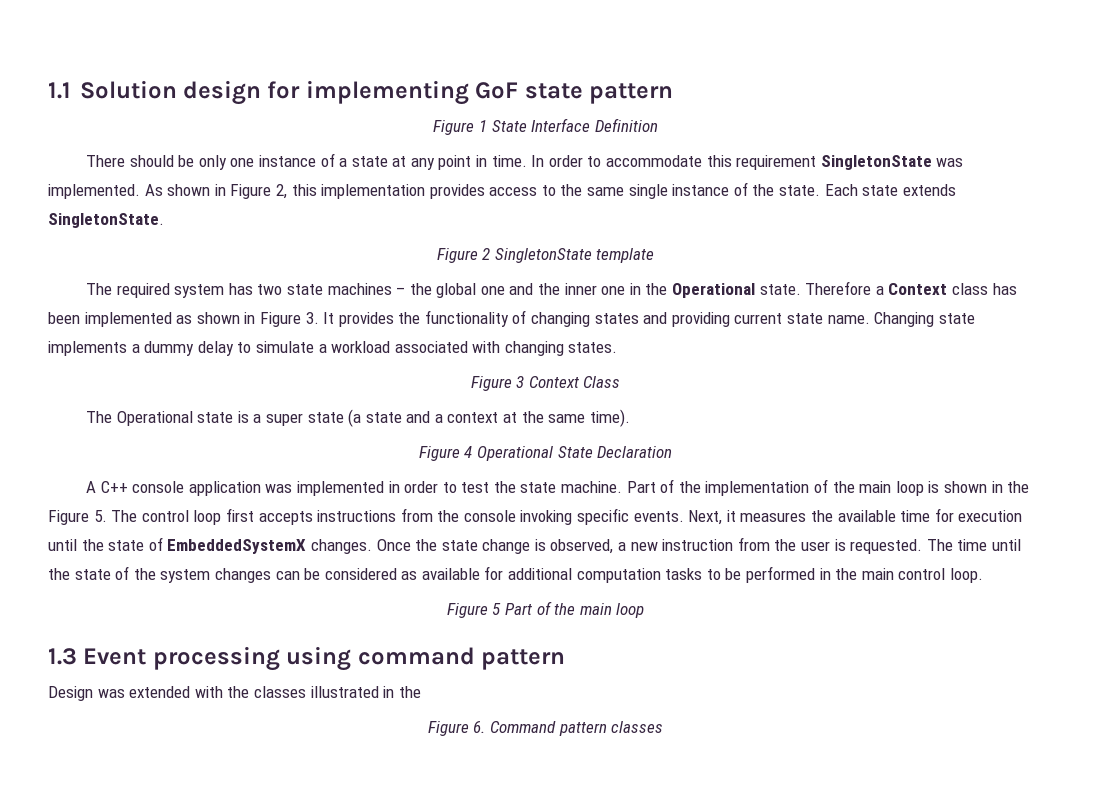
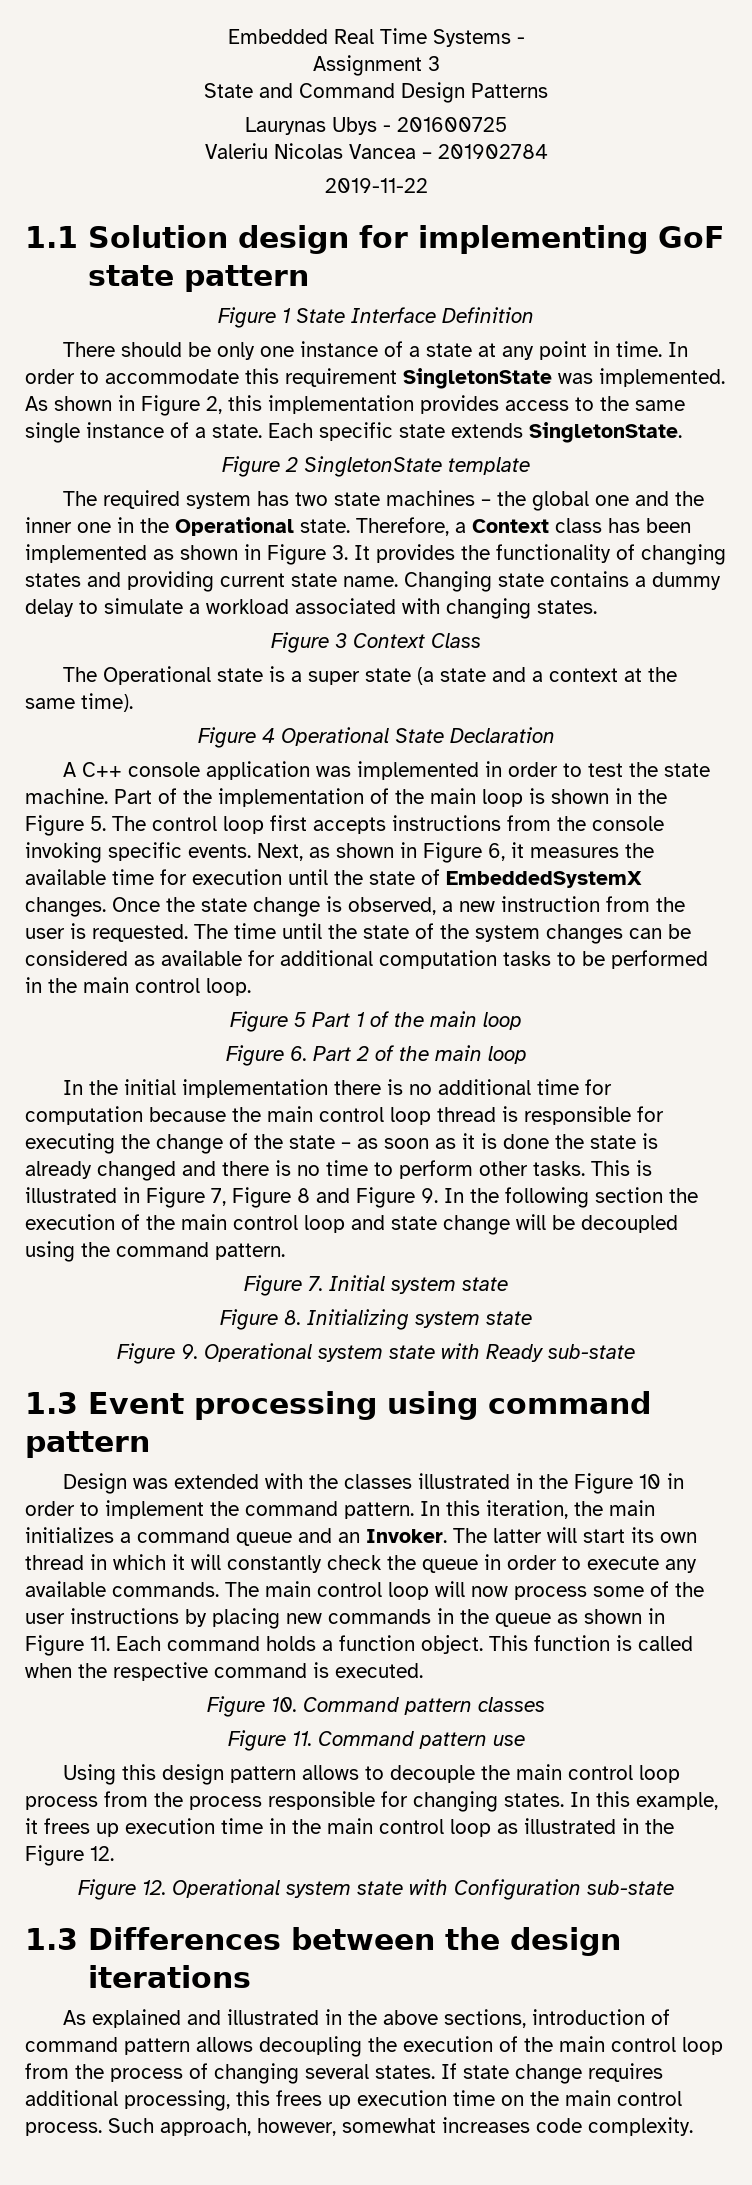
+ Embedded Real Time Systems -
+ Assignment 3
+ State and Command Design Patterns
+ Laurynas Ubys - 201600725
+ Valeriu Nicolas Vancea – 201902784
+ 2019-11-22
- As shown in Figure 2, this implementation provides access to the same single instance of the state.
+ As shown in Figure 2, this implementation provides access to the same single instance of a state.
- Each state extends SingletonState.
+ Each specific state extends SingletonState.
- Therefore a Context class has been implemented as shown in Figure 3. It provides the functionality of changing states and providing current state name.
+ Therefore, a Context class has been implemented as shown in Figure 3. It provides the functionality of changing states and providing current state name.
- Changing state implements a dummy delay to simulate a workload associated with changing states.
+ Changing state contains a dummy delay to simulate a workload associated with changing states.
- Next, it measures the available time for execution until the state of EmbeddedSystemX changes.
+ Next, as shown in Figure 6, it measures the available time for execution until the state of EmbeddedSystemX changes.
- Figure 5 Part of the main loop
+ Figure 5 Part 1 of the main loop
+ Figure 6. Part 2 of the main loop
+ In the initial implementation there is no additional time for computation because the main control loop thread is responsible for executing the change of the state – as soon as it is done the state is already changed and there is no time to perform other tasks. This is illustrated in Figure 7, Figure 8 and Figure 9. In the following section the execution of the main control loop and state change will be decoupled using the command pattern.
+ Figure 7. Initial system state
+ Figure 8. Initializing system state
+ Figure 9. Operational system state with Ready sub-state
- Design was extended with the classes illustrated in the
- Figure 6. Command pattern classes
+ Design was extended with the classes illustrated in the Figure 10 in order to implement the command pattern. In this iteration, the main initializes a command queue and an Invoker. The latter will start its own thread in which it will constantly check the queue in order to execute any available commands. The main control loop will now process some of the user instructions by placing new commands in the queue as shown in Figure 11. Each command holds a function object. This function is called when the respective command is executed.
+ Figure 10. Command pattern classes
+ Figure 11. Command pattern use
+ Using this design pattern allows to decouple the main control loop process from the process responsible for changing states. In this example, it frees up execution time in the main control loop as illustrated in the Figure 12.
+ Figure 12. Operational system state with Configuration sub-state
+ 1.3 Differences between the design iterations
+ As explained and illustrated in the above sections, introduction of command pattern allows decoupling the execution of the main control loop from the process of changing several states. If state change requires additional processing, this frees up execution time on the main control process. Such approach, however, somewhat increases code complexity.

